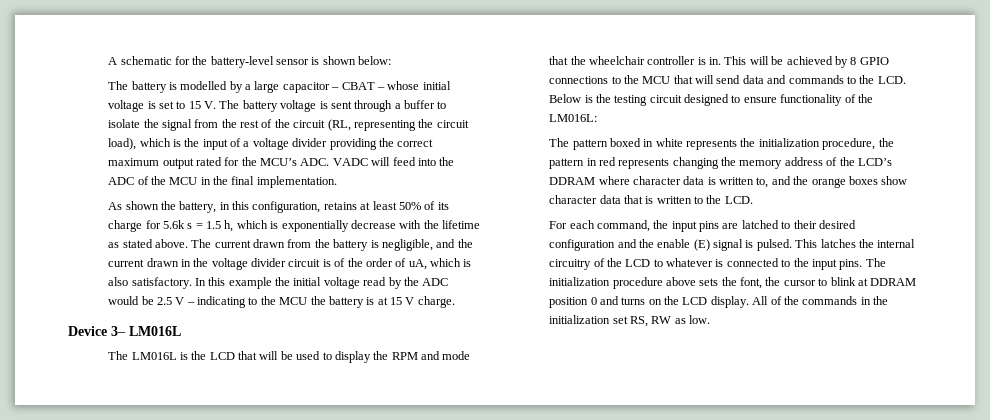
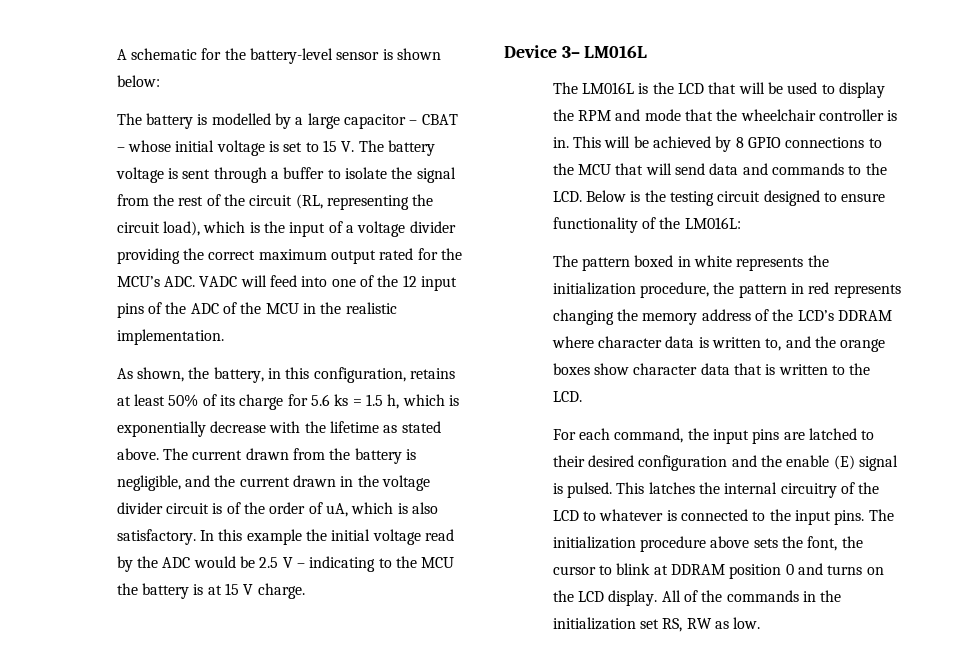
- The battery is modelled by a large capacitor – CBAT – whose initial voltage is set to 15 V. The battery voltage is sent through a buffer to isolate the signal from the rest of the circuit (RL, representing the circuit load), which is the input of a voltage divider providing the correct maximum output rated for the MCU’s ADC. VADC will feed into the ADC of the MCU in the final implementation.
+ The battery is modelled by a large capacitor – CBAT – whose initial voltage is set to 15 V. The battery voltage is sent through a buffer to isolate the signal from the rest of the circuit (RL, representing the circuit load), which is the input of a voltage divider providing the correct maximum output rated for the MCU’s ADC. VADC will feed into one of the 12 input pins of the ADC of the MCU in the realistic implementation.
- As shown the battery, in this configuration, retains at least 50% of its charge for 5.6k s = 1.5 h, which is exponentially decrease with the lifetime as stated above.
+ As shown, the battery, in this configuration, retains at least 50% of its charge for 5.6 ks = 1.5 h, which is exponentially decrease with the lifetime as stated above.

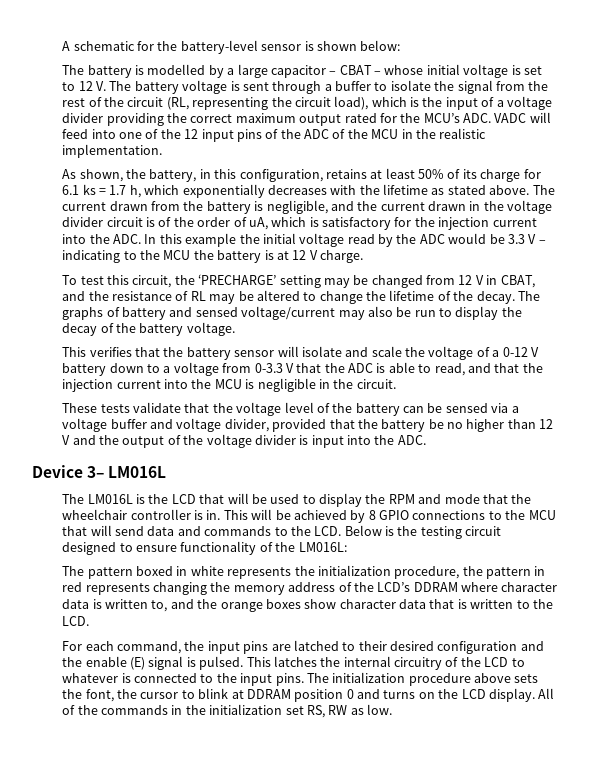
- The battery is modelled by a large capacitor – CBAT – whose initial voltage is set to 15 V. The battery voltage is sent through a buffer to isolate the signal from the rest of the circuit (RL, representing the circuit load), which is the input of a voltage divider providing the correct maximum output rated for the MCU’s ADC. VADC will feed into one of the 12 input pins of the ADC of the MCU in the realistic implementation.
+ The battery is modelled by a large capacitor – CBAT – whose initial voltage is set to 12 V. The battery voltage is sent through a buffer to isolate the signal from the rest of the circuit (RL, representing the circuit load), which is the input of a voltage divider providing the correct maximum output rated for the MCU’s ADC. VADC will feed into one of the 12 input pins of the ADC of the MCU in the realistic implementation.
- As shown, the battery, in this configuration, retains at least 50% of its charge for 5.6 ks = 1.5 h, which is exponentially decrease with the lifetime as stated above.
+ As shown, the battery, in this configuration, retains at least 50% of its charge for 6.1 ks = 1.7 h, which exponentially decreases with the lifetime as stated above.
- The current drawn from the battery is negligible, and the current drawn in the voltage divider circuit is of the order of uA, which is also satisfactory. In this example the initial voltage read by the ADC would be 2.5 V – indicating to the MCU the battery is at 15 V charge.
+ The current drawn from the battery is negligible, and the current drawn in the voltage divider circuit is of the order of uA, which is satisfactory for the injection current into the ADC. In this example the initial voltage read by the ADC would be 3.3 V – indicating to the MCU the battery is at 12 V charge.
+ To test this circuit, the ‘PRECHARGE’ setting may be changed from 12 V in CBAT, and the resistance of RL may be altered to change the lifetime of the decay. The graphs of battery and sensed voltage/current may also be run to display the decay of the battery voltage.
+ This verifies that the battery sensor will isolate and scale the voltage of a 0-12 V battery down to a voltage from 0-3.3 V that the ADC is able to read, and that the injection current into the MCU is negligible in the circuit.
+ These tests validate that the voltage level of the battery can be sensed via a voltage buffer and voltage divider, provided that the battery be no higher than 12 V and the output of the voltage divider is input into the ADC.

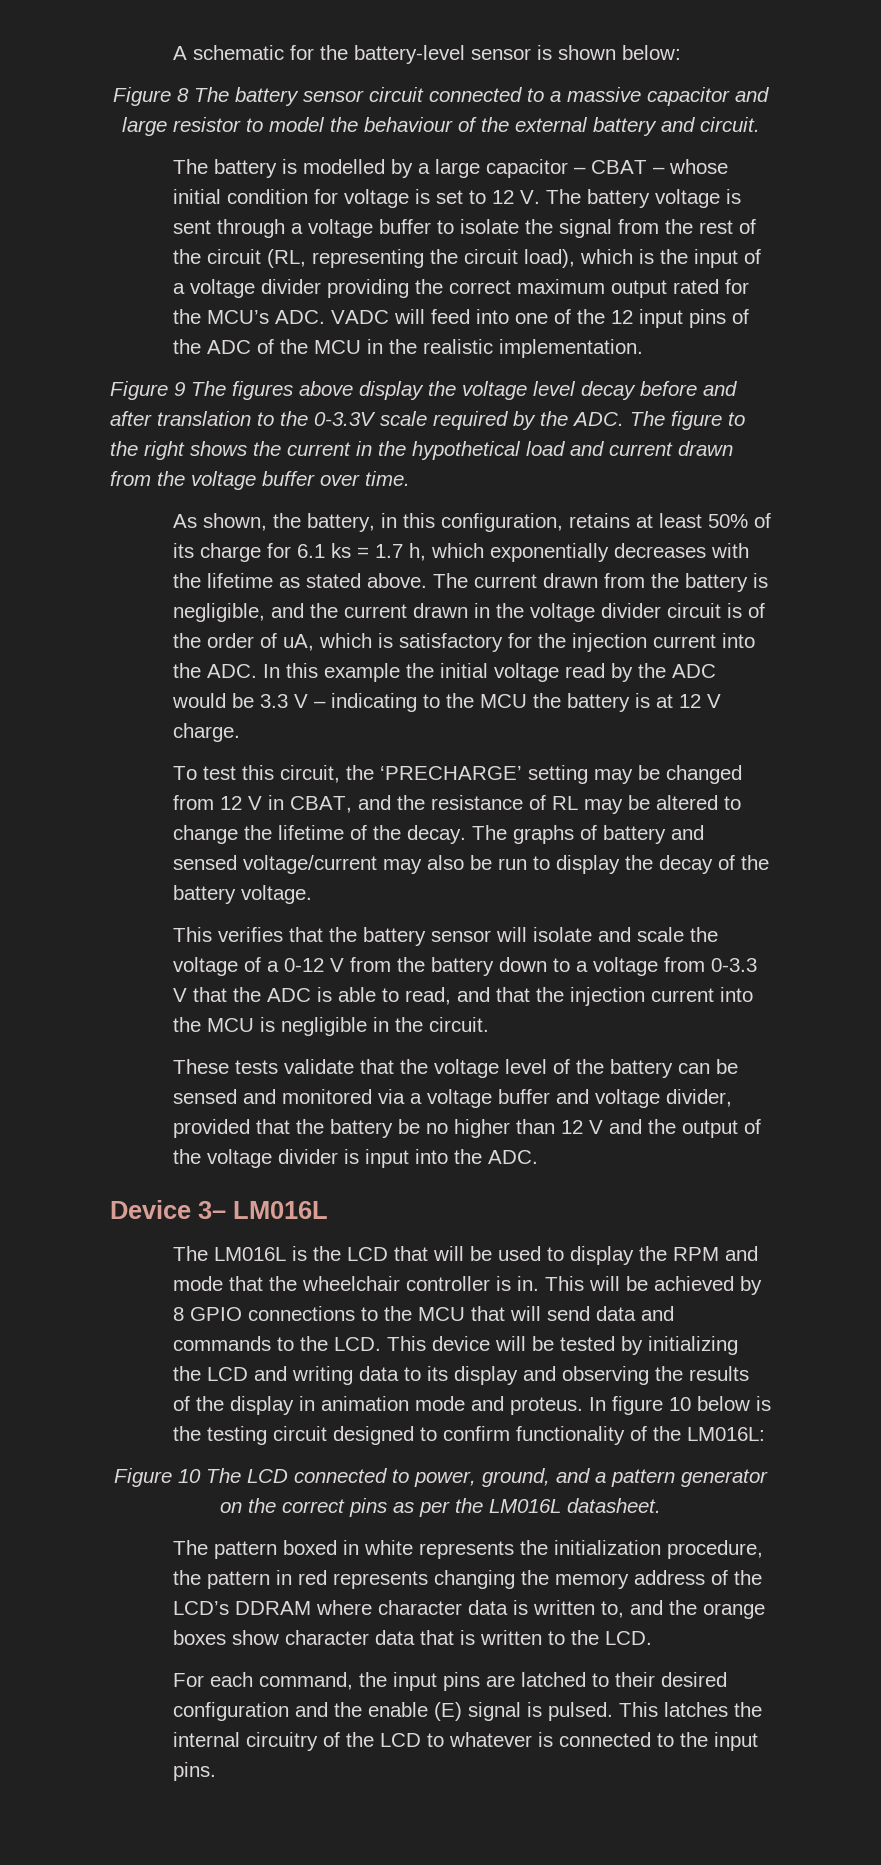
+ Figure 8 The battery sensor circuit connected to a massive capacitor and large resistor to model the behaviour of the external battery and circuit.
- The battery is modelled by a large capacitor – CBAT – whose initial voltage is set to 12 V. The battery voltage is sent through a buffer to isolate the signal from the rest of the circuit (RL, representing the circuit load), which is the input of a voltage divider providing the correct maximum output rated for the MCU’s ADC. VADC will feed into one of the 12 input pins of the ADC of the MCU in the realistic implementation.
+ The battery is modelled by a large capacitor – CBAT – whose initial condition for voltage is set to 12 V. The battery voltage is sent through a voltage buffer to isolate the signal from the rest of the circuit (RL, representing the circuit load), which is the input of a voltage divider providing the correct maximum output rated for the MCU’s ADC. VADC will feed into one of the 12 input pins of the ADC of the MCU in the realistic implementation.
+ Figure 9 The figures above display the voltage level decay before and after translation to the 0-3.3V scale required by the ADC. The figure to the right shows the current in the hypothetical load and current drawn from the voltage buffer over time.
- This verifies that the battery sensor will isolate and scale the voltage of a 0-12 V battery down to a voltage from 0-3.3 V that the ADC is able to read, and that the injection current into the MCU is negligible in the circuit.
+ This verifies that the battery sensor will isolate and scale the voltage of a 0-12 V from the battery down to a voltage from 0-3.3 V that the ADC is able to read, and that the injection current into the MCU is negligible in the circuit.
- These tests validate that the voltage level of the battery can be sensed via a voltage buffer and voltage divider, provided that the battery be no higher than 12 V and the output of the voltage divider is input into the ADC.
+ These tests validate that the voltage level of the battery can be sensed and monitored via a voltage buffer and voltage divider, provided that the battery be no higher than 12 V and the output of the voltage divider is input into the ADC.
- This will be achieved by 8 GPIO connections to the MCU that will send data and commands to the LCD. Below is the testing circuit designed to ensure functionality of the LM016L:
+ This will be achieved by 8 GPIO connections to the MCU that will send data and commands to the LCD. This device will be tested by initializing the LCD and writing data to its display and observing the results of the display in animation mode and proteus. In figure 10 below is the testing circuit designed to confirm functionality of the LM016L:
+ Figure 10 The LCD connected to power, ground, and a pattern generator on the correct pins as per the LM016L datasheet.
- The initialization procedure above sets the font, the cursor to blink at DDRAM position 0 and turns on the LCD display. All of the commands in the initialization set RS, RW as low.

